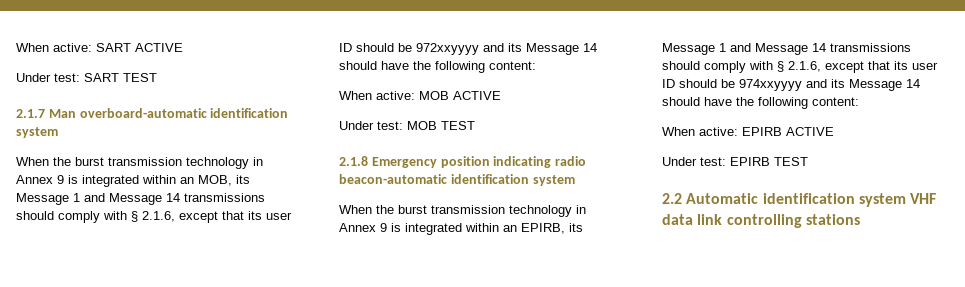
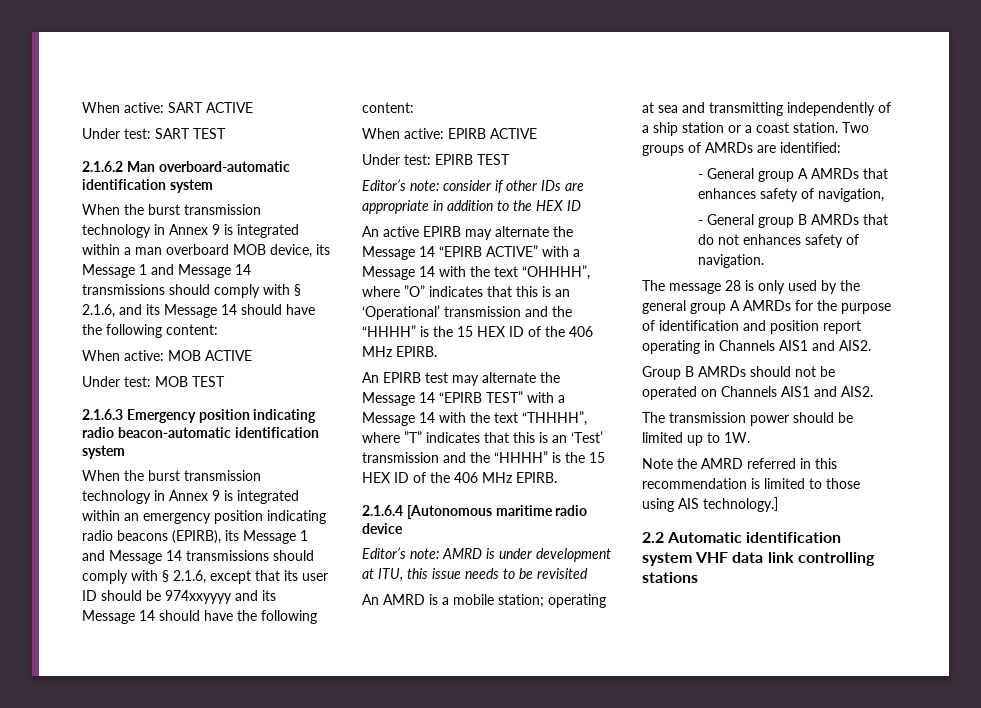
- 2.1.7 Man overboard-automatic identification system
+ 2.1.6.2 Man overboard-automatic identification system
- When the burst transmission technology in Annex 9 is integrated within an MOB, its Message 1 and Message 14 transmissions should comply with § 2.1.6, except that its user ID should be 972xxyyyy and its Message 14 should have the following content:
+ When the burst transmission technology in Annex 9 is integrated within a man overboard MOB device, its Message 1 and Message 14 transmissions should comply with § 2.1.6, and its Message 14 should have the following content:
- 2.1.8 Emergency position indicating radio beacon-automatic identification system
+ 2.1.6.3 Emergency position indicating radio beacon-automatic identification system
- When the burst transmission technology in Annex 9 is integrated within an EPIRB, its Message 1 and Message 14 transmissions should comply with § 2.1.6, except that its user ID should be 974xxyyyy and its Message 14 should have the following content:
+ When the burst transmission technology in Annex 9 is integrated within an emergency position indicating radio beacons (EPIRB), its Message 1 and Message 14 transmissions should comply with § 2.1.6, except that its user ID should be 974xxyyyy and its Message 14 should have the following content:
+ Editor’s note: consider if other IDs are appropriate in addition to the HEX ID
+ An active EPIRB may alternate the Message 14 “EPIRB ACTIVE” with a Message 14 with the text “OHHHH”, where ”O” indicates that this is an ‘Operational’ transmission and the “HHHH” is the 15 HEX ID of the 406 MHz EPIRB.
+ An EPIRB test may alternate the Message 14 “EPIRB TEST” with a Message 14 with the text “THHHH”, where ”T” indicates that this is an ‘Test’ transmission and the “HHHH” is the 15 HEX ID of the 406 MHz EPIRB.
+ 2.1.6.4 [Autonomous maritime radio device
+ Editor’s note: AMRD is under development at ITU, this issue needs to be revisited
+ An AMRD is a mobile station; operating at sea and transmitting independently of a ship station or a coast station. Two groups of AMRDs are identified:
+ - General group A AMRDs that enhances safety of navigation,
+ - General group B AMRDs that do not enhances safety of navigation.
+ The message 28 is only used by the general group A AMRDs for the purpose of identification and position report operating in Channels AIS1 and AIS2.
+ Group B AMRDs should not be operated on Channels AIS1 and AIS2.
+ The transmission power should be limited up to 1W.
+ Note the AMRD referred in this recommendation is limited to those using AIS technology.]

